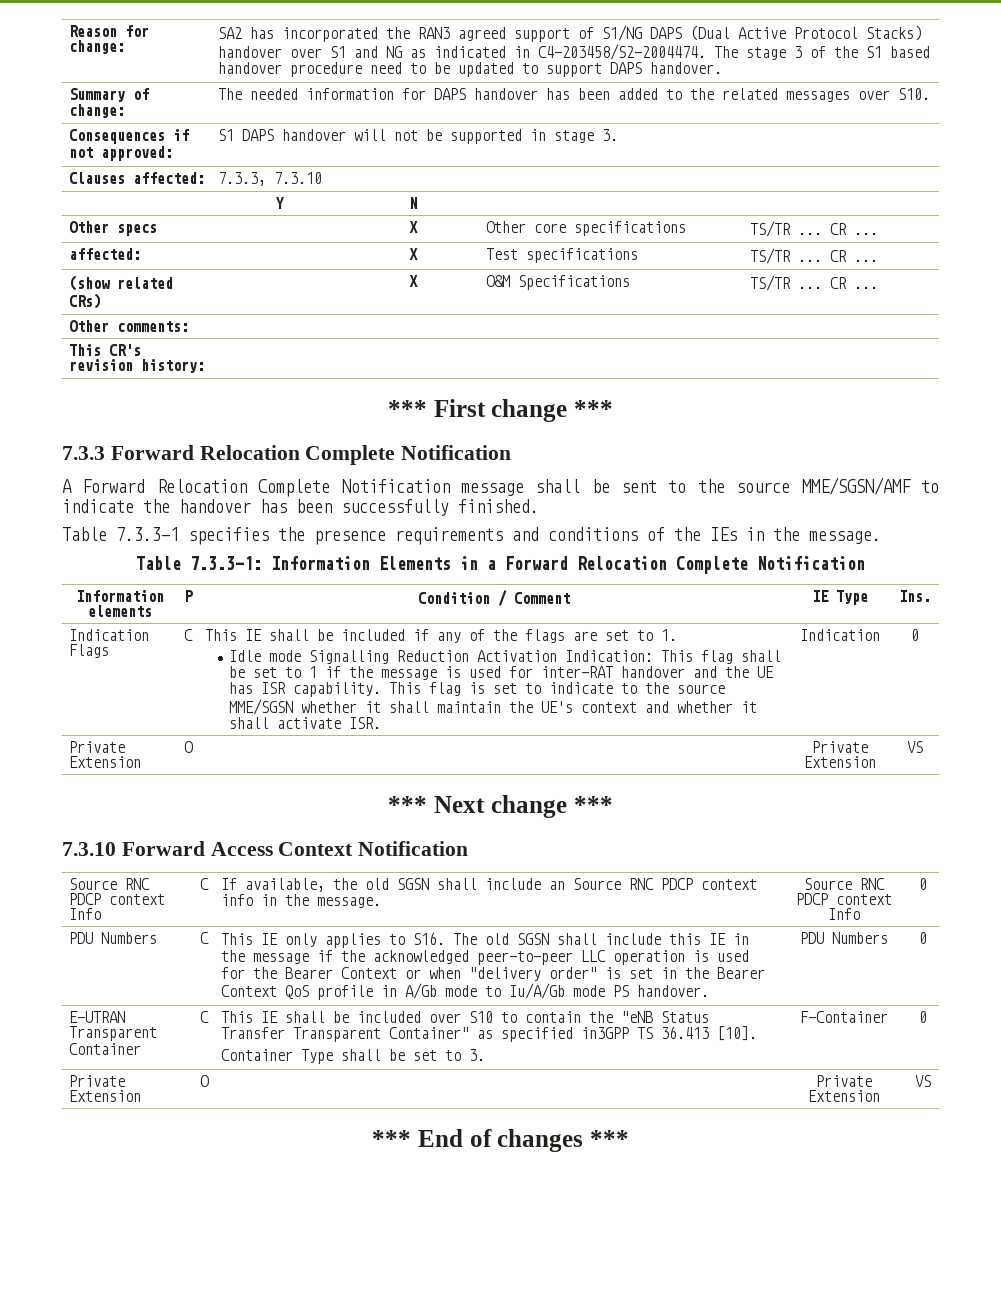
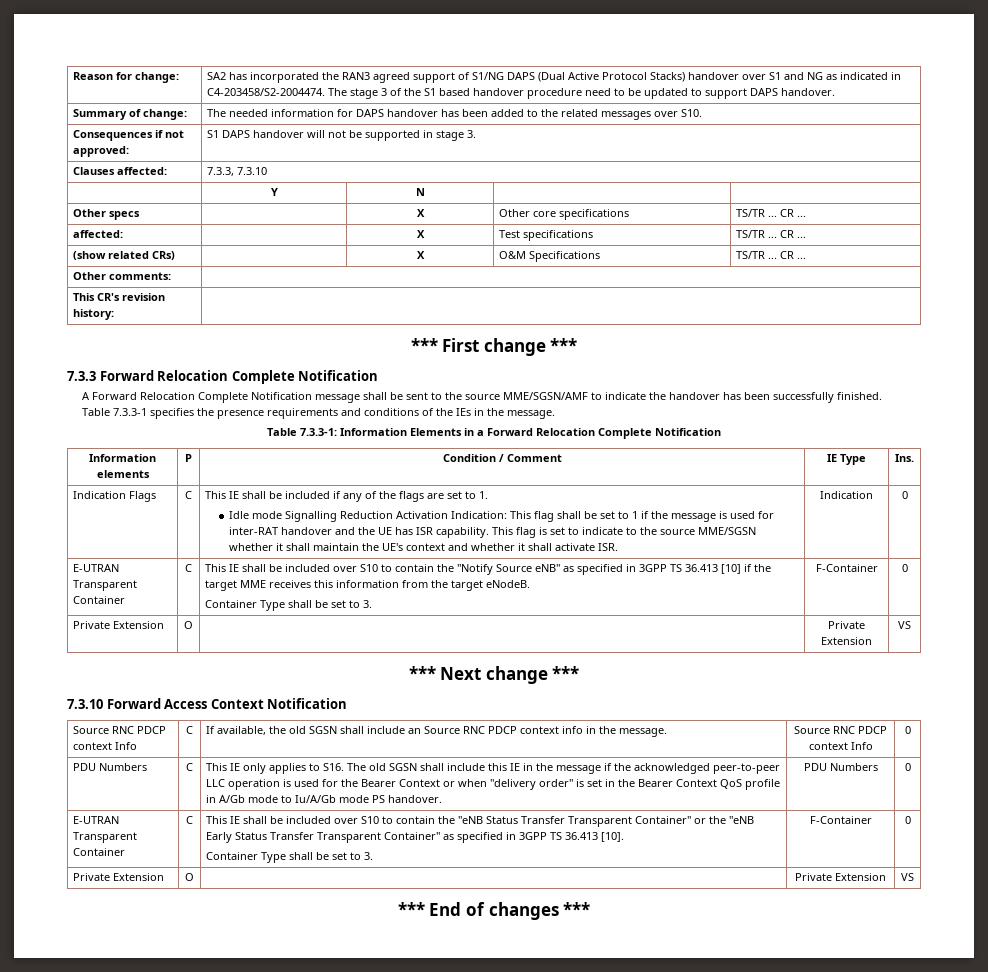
+ E-UTRAN Transparent Container | C | This IE shall be included over S10 to contain the "Notify Source eNB" as specified in 3GPP TS 36.413 [10] if the target MME receives this information from the target eNodeB.
+ Container Type shall be set to 3. | F-Container | 0
- This IE shall be included over S10 to contain the "eNB Status Transfer Transparent Container" as specified in3GPP TS 36.413 [10].
+ This IE shall be included over S10 to contain the "eNB Status Transfer Transparent Container" or the "eNB Early Status Transfer Transparent Container" as specified in 3GPP TS 36.413 [10].

